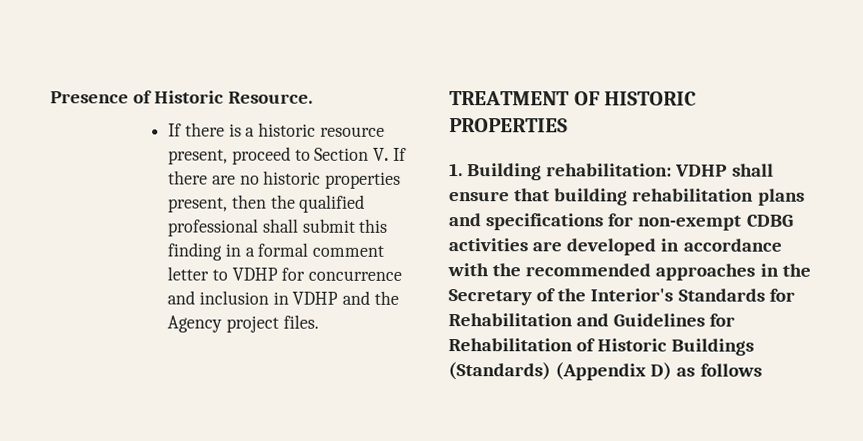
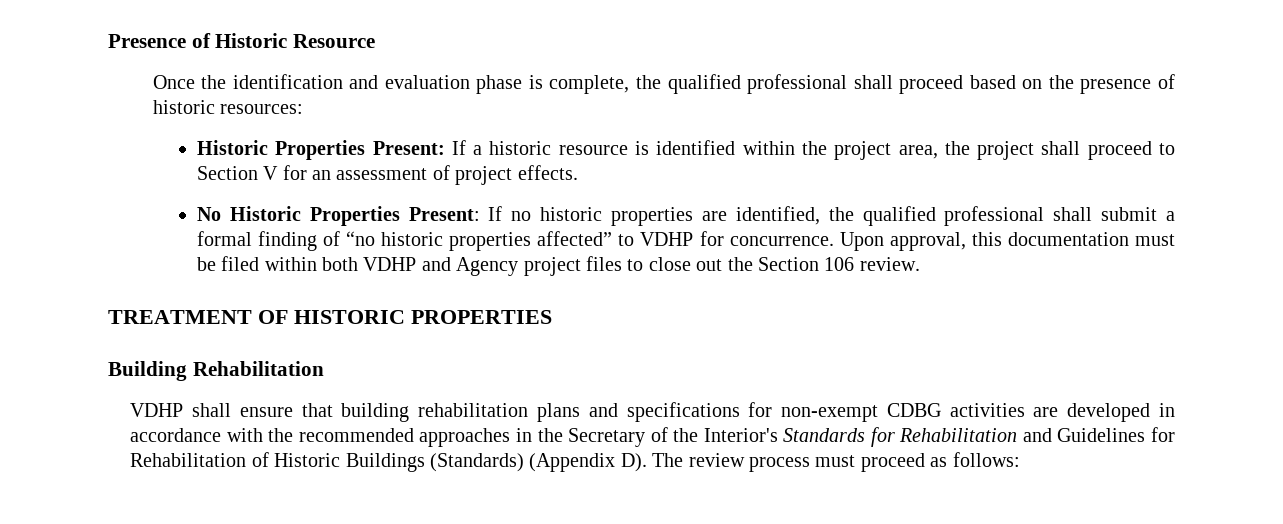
- Presence of Historic Resource.
- If there is a historic resource present, proceed to Section V. If there are no historic properties present, then the qualified professional shall submit this finding in a formal comment letter to VDHP for concurrence and inclusion in VDHP and the Agency project files.
+ Presence of Historic Resource
+ Once the identification and evaluation phase is complete, the qualified professional shall proceed based on the presence of historic resources:
+ Historic Properties Present: If a historic resource is identified within the project area, the project shall proceed to Section V for an assessment of project effects.
+ No Historic Properties Present: If no historic properties are identified, the qualified professional shall submit a formal finding of “no historic properties affected” to VDHP for concurrence. Upon approval, this documentation must be filed within both VDHP and Agency project files to close out the Section 106 review.
- 1. Building rehabilitation: VDHP shall ensure that building rehabilitation plans and specifications for non-exempt CDBG activities are developed in accordance with the recommended approaches in the Secretary of the Interior's Standards for Rehabilitation and Guidelines for Rehabilitation of Historic Buildings (Standards) (Appendix D) as follows
+ Building Rehabilitation
+ VDHP shall ensure that building rehabilitation plans and specifications for non-exempt CDBG activities are developed in accordance with the recommended approaches in the Secretary of the Interior's Standards for Rehabilitation and Guidelines for Rehabilitation of Historic Buildings (Standards) (Appendix D). The review process must proceed as follows:

